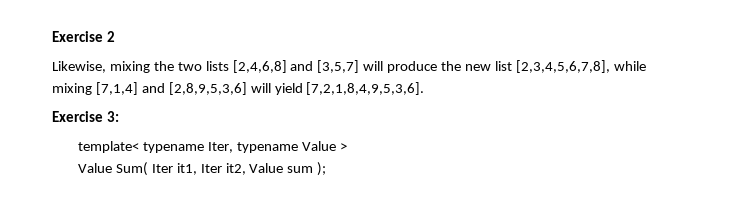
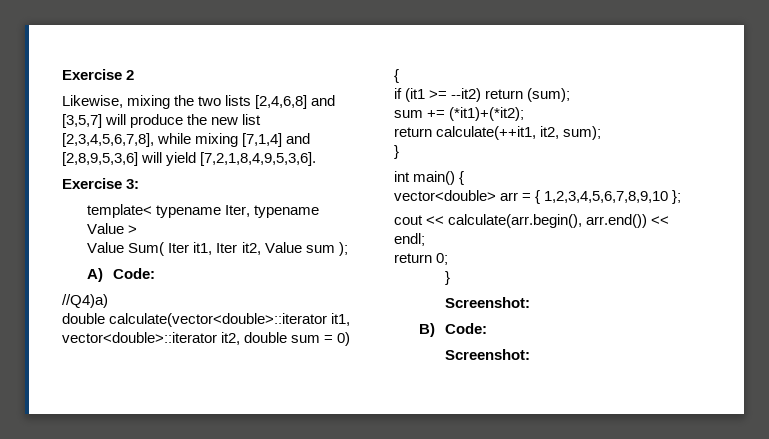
+ A) Code:
+ //Q4)a)
+ double calculate(vector<double>::iterator it1, vector<double>::iterator it2, double sum = 0) {
+ if (it1 >= --it2) return (sum);
+ sum += (*it1)+(*it2);
+ return calculate(++it1, it2, sum);
+ }
+ int main() {
+ vector<double> arr = { 1,2,3,4,5,6,7,8,9,10 };
+ cout << calculate(arr.begin(), arr.end()) << endl;
+ return 0;
+ }
+ Screenshot:
+ B) Code:
+ Screenshot:

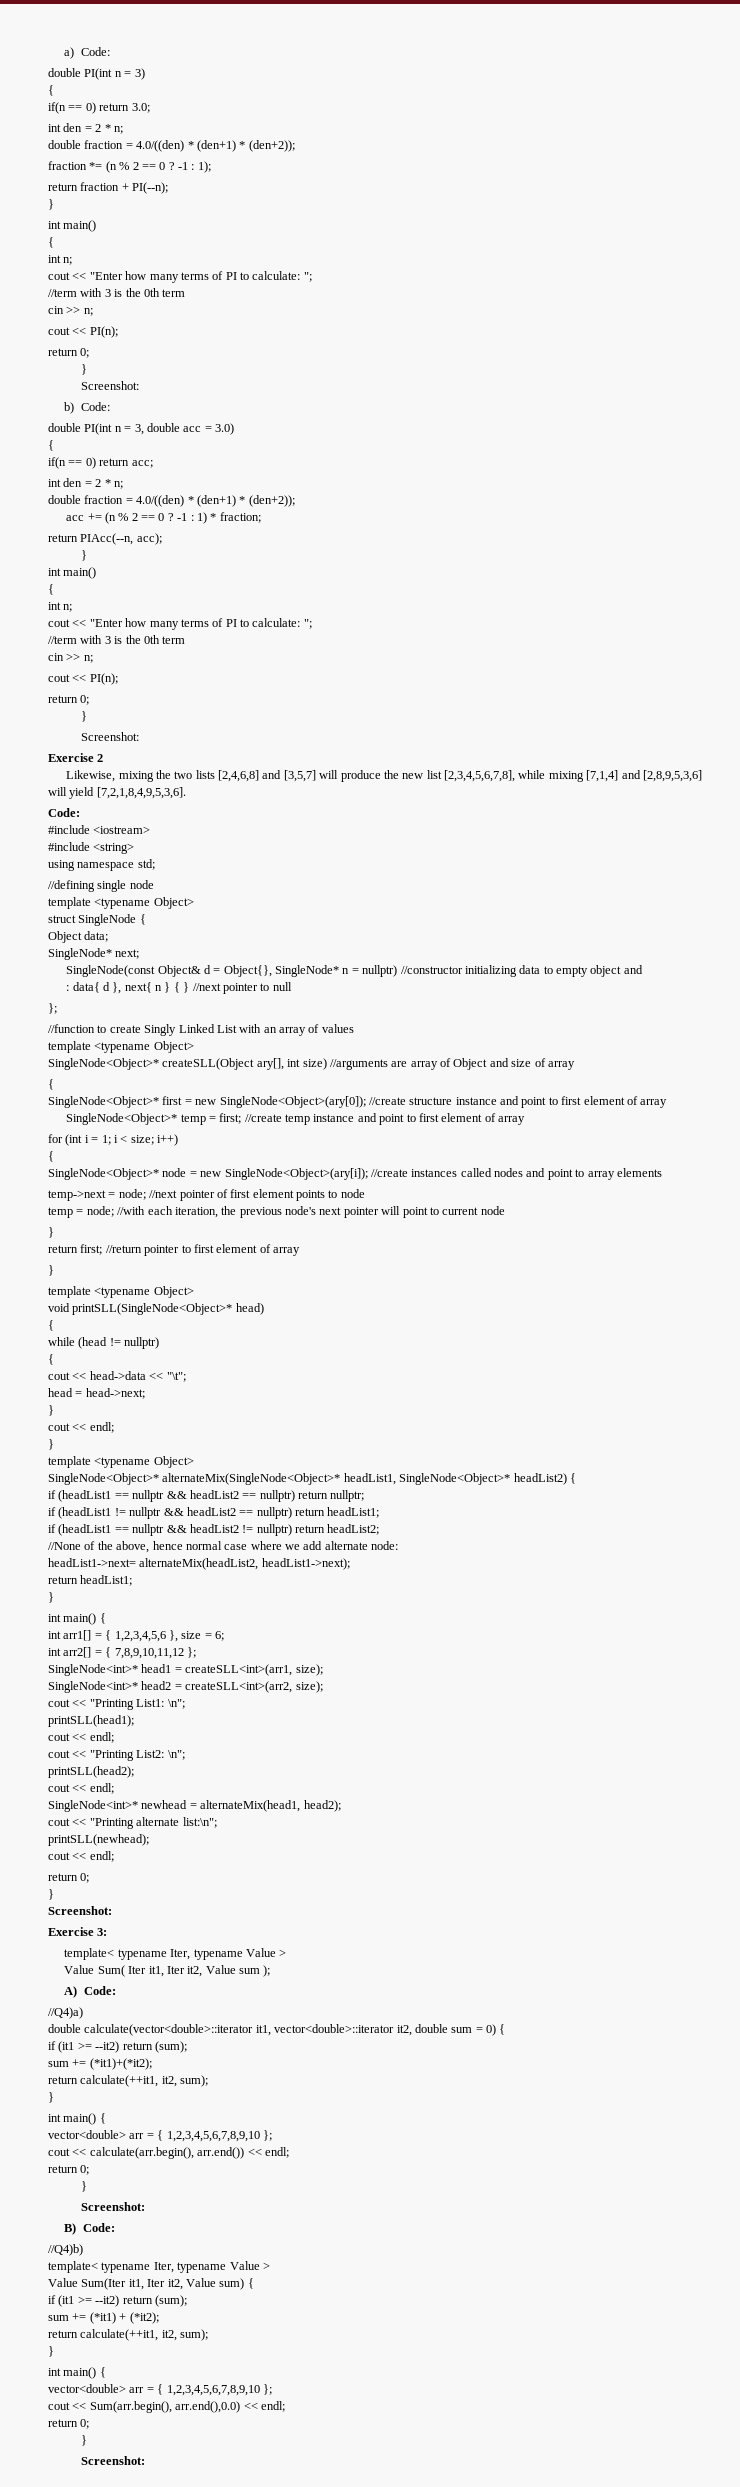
+ a) Code:
+ double PI(int n = 3)
+ {
+ if(n == 0) return 3.0;
+ int den = 2 * n;
+ double fraction = 4.0/((den) * (den+1) * (den+2));
+ fraction *= (n % 2 == 0 ? -1 : 1);
+ return fraction + PI(--n);
+ }
+ int main()
+ {
+ int n;
+ cout << "Enter how many terms of PI to calculate: ";
+ //term with 3 is the 0th term
+ cin >> n;
+ cout << PI(n);
+ return 0;
+ }
+ Screenshot:
+ b) Code:
+ double PI(int n = 3, double acc = 3.0)
+ {
+ if(n == 0) return acc;
+ int den = 2 * n;
+ double fraction = 4.0/((den) * (den+1) * (den+2));
+ acc += (n % 2 == 0 ? -1 : 1) * fraction;
+ return PIAcc(--n, acc);
+ }
+ int main()
+ {
+ int n;
+ cout << "Enter how many terms of PI to calculate: ";
+ //term with 3 is the 0th term
+ cin >> n;
+ cout << PI(n);
+ return 0;
+ }
+ Screenshot:
  Likewise, mixing the two lists [2,4,6,8] and [3,5,7] will produce the new list [2,3,4,5,6,7,8], while mixing [7,1,4] and [2,8,9,5,3,6] will yield [7,2,1,8,4,9,5,3,6].
+ Code:
+ #include <iostream>
+ #include <string>
+ using namespace std;
+ //defining single node
+ template <typename Object>
+ struct SingleNode {
+ Object data;
+ SingleNode* next;
+ SingleNode(const Object& d = Object{}, SingleNode* n = nullptr) //constructor initializing data to empty object and
+ : data{ d }, next{ n } { } //next pointer to null
+ };
+ //function to create Singly Linked List with an array of values
+ template <typename Object>
+ SingleNode<Object>* createSLL(Object ary[], int size) //arguments are array of Object and size of array
+ {
+ SingleNode<Object>* first = new SingleNode<Object>(ary[0]); //create structure instance and point to first element of array
+ SingleNode<Object>* temp = first; //create temp instance and point to first element of array
+ for (int i = 1; i < size; i++)
+ {
+ SingleNode<Object>* node = new SingleNode<Object>(ary[i]); //create instances called nodes and point to array elements
+ temp->next = node; //next pointer of first element points to node
+ temp = node; //with each iteration, the previous node's next pointer will point to current node
+ }
+ return first; //return pointer to first element of array
+ }
+ template <typename Object>
+ void printSLL(SingleNode<Object>* head)
+ {
+ while (head != nullptr)
+ {
+ cout << head->data << "\t";
+ head = head->next;
+ }
+ cout << endl;
+ }
+ template <typename Object>
+ SingleNode<Object>* alternateMix(SingleNode<Object>* headList1, SingleNode<Object>* headList2) {
+ if (headList1 == nullptr && headList2 == nullptr) return nullptr;
+ if (headList1 != nullptr && headList2 == nullptr) return headList1;
+ if (headList1 == nullptr && headList2 != nullptr) return headList2;
+ //None of the above, hence normal case where we add alternate node:
+ headList1->next= alternateMix(headList2, headList1->next);
+ return headList1;
+ }
+ int main() {
+ int arr1[] = { 1,2,3,4,5,6 }, size = 6;
+ int arr2[] = { 7,8,9,10,11,12 };
+ SingleNode<int>* head1 = createSLL<int>(arr1, size);
+ SingleNode<int>* head2 = createSLL<int>(arr2, size);
+ cout << "Printing List1: \n";
+ printSLL(head1);
+ cout << endl;
+ cout << "Printing List2: \n";
+ printSLL(head2);
+ cout << endl;
+ SingleNode<int>* newhead = alternateMix(head1, head2);
+ cout << "Printing alternate list:\n";
+ printSLL(newhead);
+ cout << endl;
+ return 0;
+ }
+ Screenshot:
+ //Q4)b)
+ template< typename Iter, typename Value >
+ Value Sum(Iter it1, Iter it2, Value sum) {
+ if (it1 >= --it2) return (sum);
+ sum += (*it1) + (*it2);
+ return calculate(++it1, it2, sum);
+ }
+ int main() {
+ vector<double> arr = { 1,2,3,4,5,6,7,8,9,10 };
+ cout << Sum(arr.begin(), arr.end(),0.0) << endl;
+ return 0;
+ }

